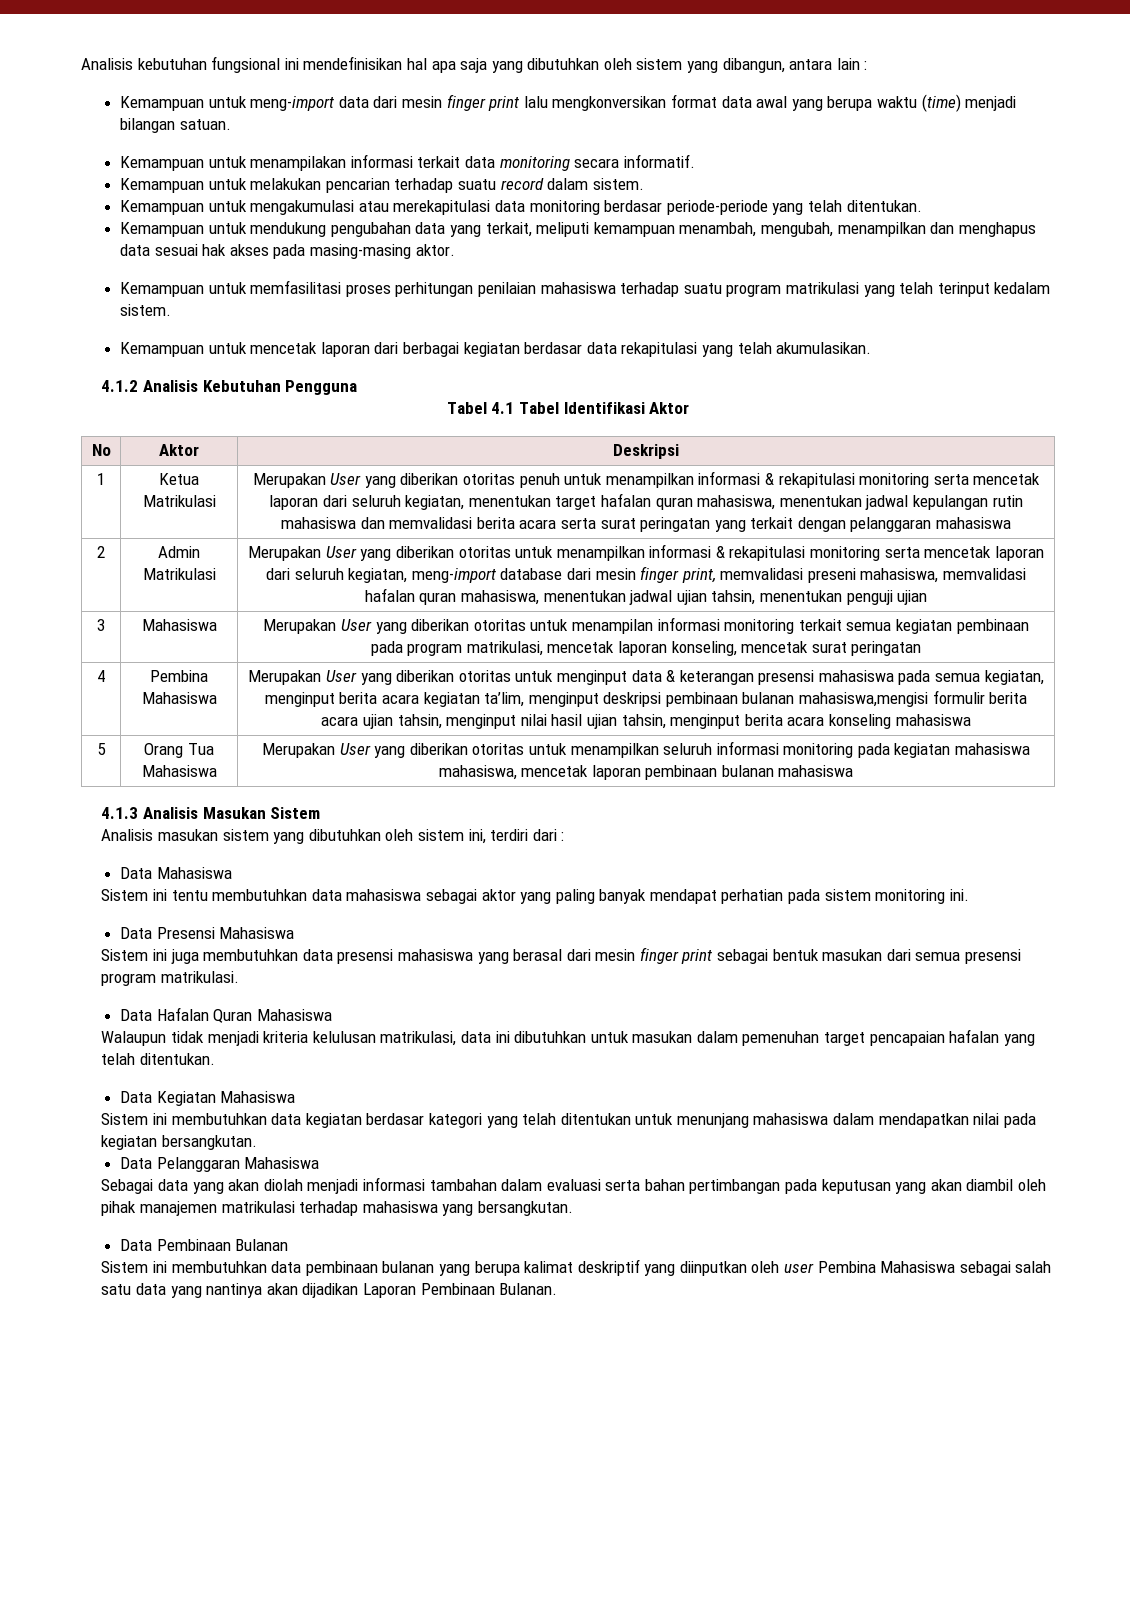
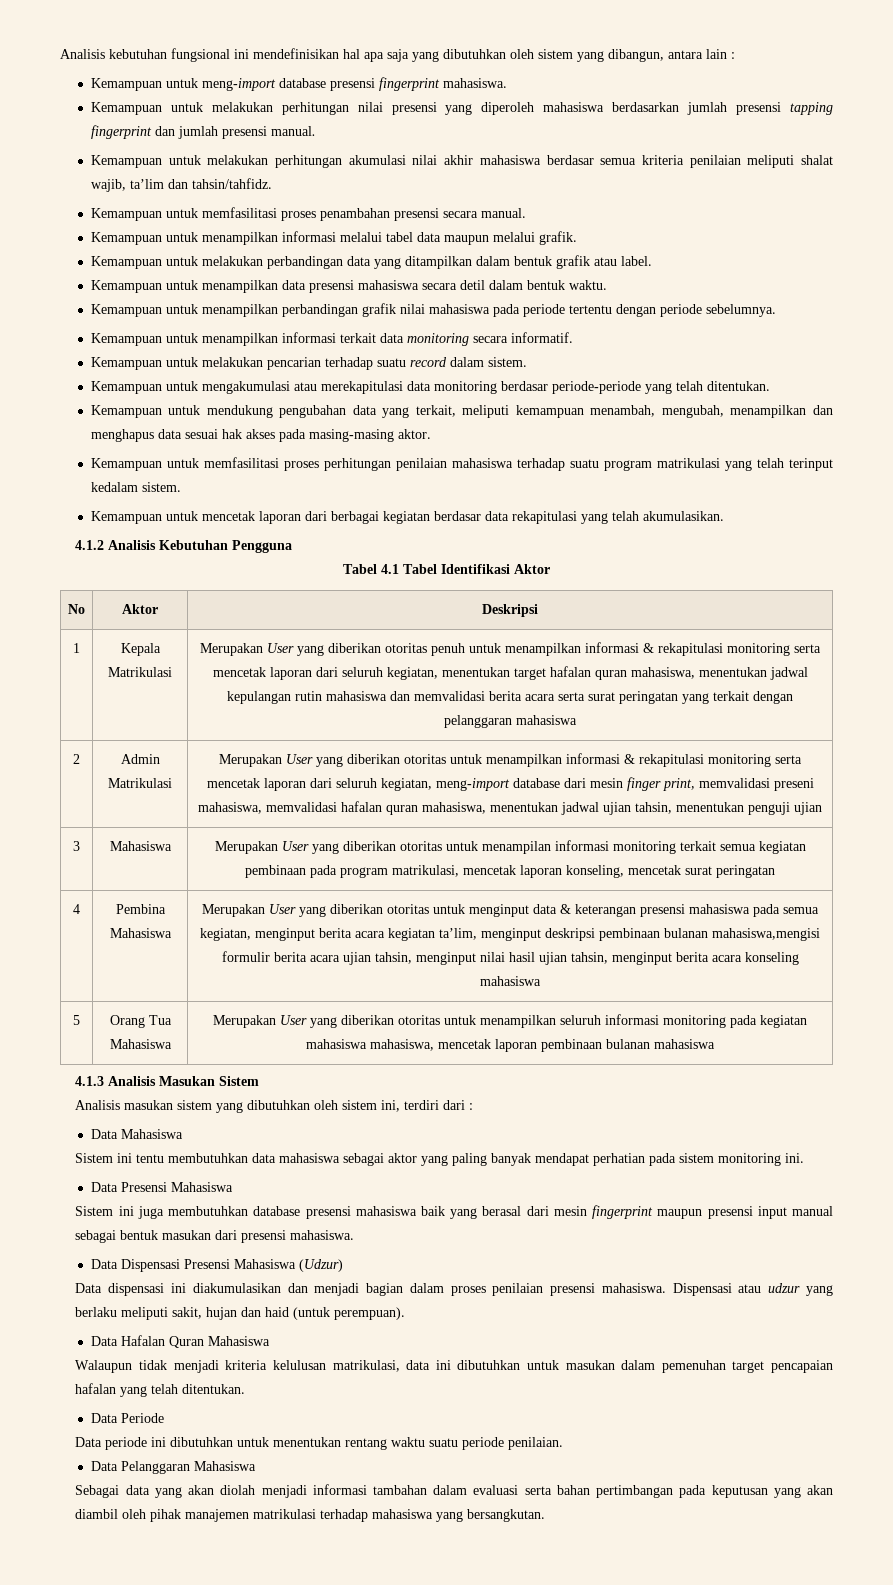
- Kemampuan untuk meng-import data dari mesin finger print lalu mengkonversikan format data awal yang berupa waktu (time) menjadi bilangan satuan.
- Kemampuan untuk menampilakan informasi terkait data monitoring secara informatif.
+ Kemampuan untuk meng-import database presensi fingerprint mahasiswa.
+ Kemampuan untuk melakukan perhitungan nilai presensi yang diperoleh mahasiswa berdasarkan jumlah presensi tapping fingerprint dan jumlah presensi manual.
+ Kemampuan untuk melakukan perhitungan akumulasi nilai akhir mahasiswa berdasar semua kriteria penilaian meliputi shalat wajib, ta’lim dan tahsin/tahfidz.
+ Kemampuan untuk memfasilitasi proses penambahan presensi secara manual.
+ Kemampuan untuk menampilkan informasi melalui tabel data maupun melalui grafik.
+ Kemampuan untuk melakukan perbandingan data yang ditampilkan dalam bentuk grafik atau label.
+ Kemampuan untuk menampilkan data presensi mahasiswa secara detil dalam bentuk waktu.
+ Kemampuan untuk menampilkan perbandingan grafik nilai mahasiswa pada periode tertentu dengan periode sebelumnya.
+ Kemampuan untuk menampilkan informasi terkait data monitoring secara informatif.
- Ketua Matrikulasi
+ Kepala Matrikulasi
- Sistem ini juga membutuhkan data presensi mahasiswa yang berasal dari mesin finger print sebagai bentuk masukan dari semua presensi program matrikulasi.
+ Sistem ini juga membutuhkan database presensi mahasiswa baik yang berasal dari mesin fingerprint maupun presensi input manual sebagai bentuk masukan dari presensi mahasiswa.
+ Data Dispensasi Presensi Mahasiswa (Udzur)
+ Data dispensasi ini diakumulasikan dan menjadi bagian dalam proses penilaian presensi mahasiswa. Dispensasi atau udzur yang berlaku meliputi sakit, hujan dan haid (untuk perempuan).
- Data Kegiatan Mahasiswa
- Sistem ini membutuhkan data kegiatan berdasar kategori yang telah ditentukan untuk menunjang mahasiswa dalam mendapatkan nilai pada kegiatan bersangkutan.
+ Data Periode
+ Data periode ini dibutuhkan untuk menentukan rentang waktu suatu periode penilaian.
- Data Pembinaan Bulanan
- Sistem ini membutuhkan data pembinaan bulanan yang berupa kalimat deskriptif yang diinputkan oleh user Pembina Mahasiswa sebagai salah satu data yang nantinya akan dijadikan Laporan Pembinaan Bulanan.

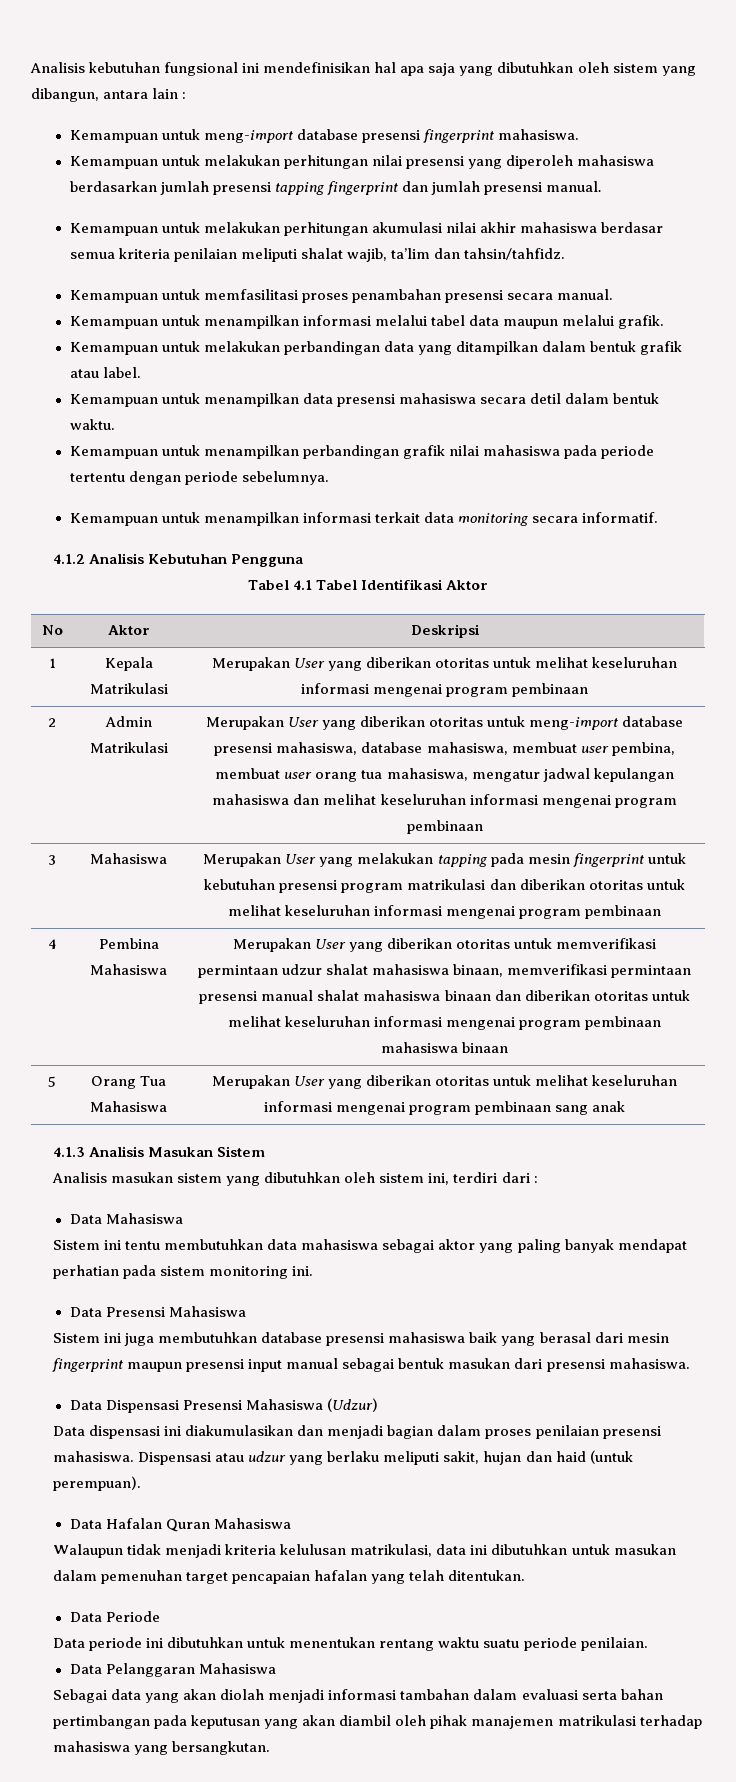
- Kemampuan untuk melakukan pencarian terhadap suatu record dalam sistem.
- Kemampuan untuk mengakumulasi atau merekapitulasi data monitoring berdasar periode-periode yang telah ditentukan.
- Kemampuan untuk mendukung pengubahan data yang terkait, meliputi kemampuan menambah, mengubah, menampilkan dan menghapus data sesuai hak akses pada masing-masing aktor.
- Kemampuan untuk memfasilitasi proses perhitungan penilaian mahasiswa terhadap suatu program matrikulasi yang telah terinput kedalam sistem.
- Kemampuan untuk mencetak laporan dari berbagai kegiatan berdasar data rekapitulasi yang telah akumulasikan.
- Kepala Matrikulasi | Merupakan User yang diberikan otoritas penuh untuk menampilkan informasi & rekapitulasi monitoring serta mencetak laporan dari seluruh kegiatan, menentukan target hafalan quran mahasiswa, menentukan jadwal kepulangan rutin mahasiswa dan memvalidasi berita acara serta surat peringatan yang terkait dengan pelanggaran mahasiswa
+ Kepala Matrikulasi | Merupakan User yang diberikan otoritas untuk melihat keseluruhan informasi mengenai program pembinaan
- 2 | Admin Matrikulasi | Merupakan User yang diberikan otoritas untuk menampilkan informasi & rekapitulasi monitoring serta mencetak laporan dari seluruh kegiatan, meng-import database dari mesin finger print, memvalidasi preseni mahasiswa, memvalidasi hafalan quran mahasiswa, menentukan jadwal ujian tahsin, menentukan penguji ujian
+ 2 | Admin Matrikulasi | Merupakan User yang diberikan otoritas untuk meng-import database presensi mahasiswa, database mahasiswa, membuat user pembina, membuat user orang tua mahasiswa, mengatur jadwal kepulangan mahasiswa dan melihat keseluruhan informasi mengenai program pembinaan
- 3 | Mahasiswa | Merupakan User yang diberikan otoritas untuk menampilan informasi monitoring terkait semua kegiatan pembinaan pada program matrikulasi, mencetak laporan konseling, mencetak surat peringatan
+ 3 | Mahasiswa | Merupakan User yang melakukan tapping pada mesin fingerprint untuk kebutuhan presensi program matrikulasi dan diberikan otoritas untuk melihat keseluruhan informasi mengenai program pembinaan
- Merupakan User yang diberikan otoritas untuk menginput data & keterangan presensi mahasiswa pada semua kegiatan, menginput berita acara kegiatan ta’lim, menginput deskripsi pembinaan bulanan mahasiswa,mengisi formulir berita acara ujian tahsin, menginput nilai hasil ujian tahsin, menginput berita acara konseling mahasiswa
+ Merupakan User yang diberikan otoritas untuk memverifikasi permintaan udzur shalat mahasiswa binaan, memverifikasi permintaan presensi manual shalat mahasiswa binaan dan diberikan otoritas untuk melihat keseluruhan informasi mengenai program pembinaan mahasiswa binaan
- 5 | Orang Tua Mahasiswa | Merupakan User yang diberikan otoritas untuk menampilkan seluruh informasi monitoring pada kegiatan mahasiswa mahasiswa, mencetak laporan pembinaan bulanan mahasiswa
+ 5 | Orang Tua Mahasiswa | Merupakan User yang diberikan otoritas untuk melihat keseluruhan informasi mengenai program pembinaan sang anak

